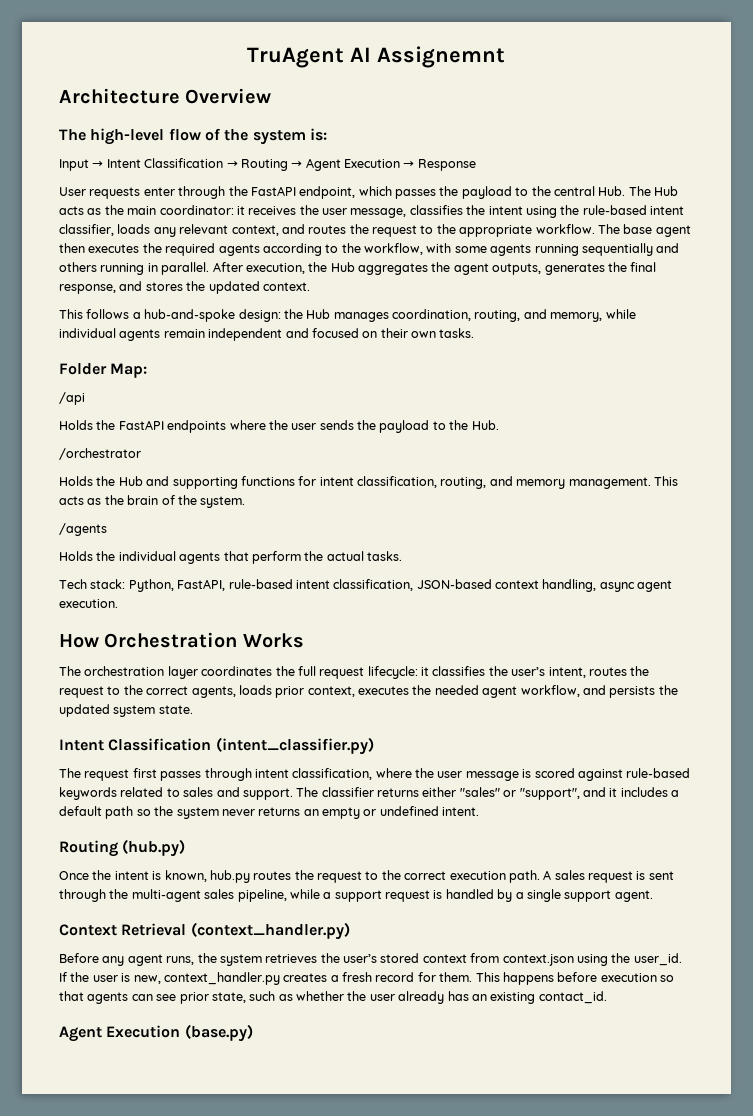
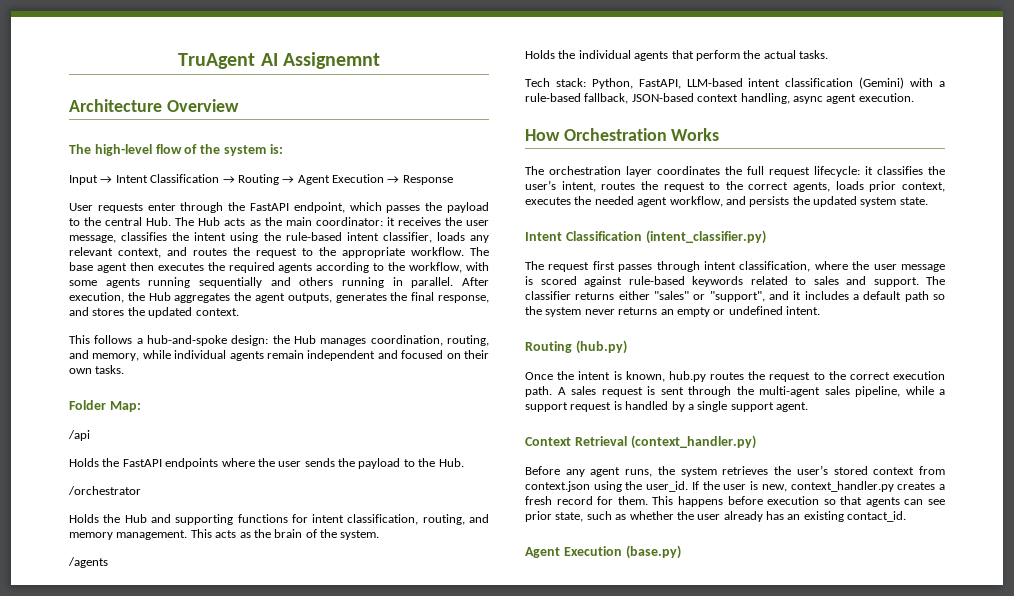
- Tech stack: Python, FastAPI, rule-based intent classification, JSON-based context handling, async agent execution.
+ Tech stack: Python, FastAPI, LLM-based intent classification (Gemini) with a rule-based fallback, JSON-based context handling, async agent execution.

